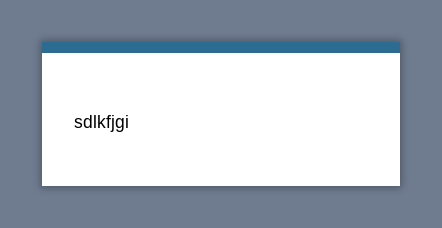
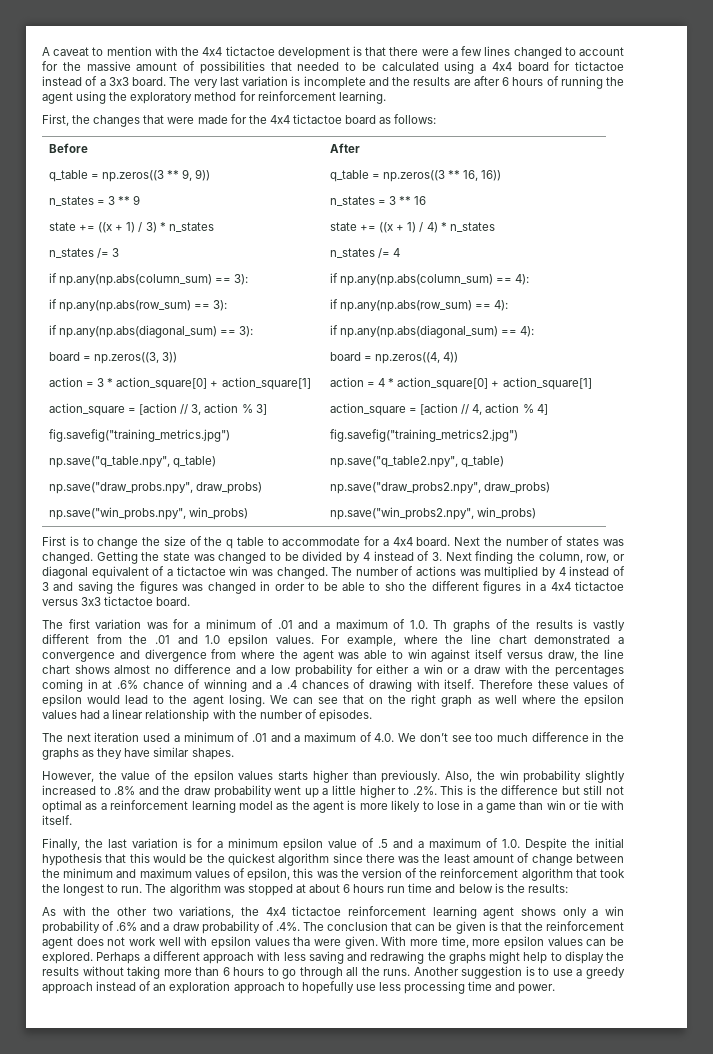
- sdlkfjgi
+ A caveat to mention with the 4x4 tictactoe development is that there were a few lines changed to account for the massive amount of possibilities that needed to be calculated using a 4x4 board for tictactoe instead of a 3x3 board. The very last variation is incomplete and the results are after 6 hours of running the agent using the exploratory method for reinforcement learning.
+ First, the changes that were made for the 4x4 tictactoe board as follows:
+ Before | After
+ q_table = np.zeros((3 ** 9, 9)) | q_table = np.zeros((3 ** 16, 16))
+ n_states = 3 ** 9 | n_states = 3 ** 16
+ state += ((x + 1) / 3) * n_states | state += ((x + 1) / 4) * n_states
+ n_states /= 3 | n_states /= 4
+ if np.any(np.abs(column_sum) == 3): | if np.any(np.abs(column_sum) == 4):
+ if np.any(np.abs(row_sum) == 3): | if np.any(np.abs(row_sum) == 4):
+ if np.any(np.abs(diagonal_sum) == 3): | if np.any(np.abs(diagonal_sum) == 4):
+ board = np.zeros((3, 3)) | board = np.zeros((4, 4))
+ action = 3 * action_square[0] + action_square[1] | action = 4 * action_square[0] + action_square[1]
+ action_square = [action // 3, action % 3] | action_square = [action // 4, action % 4]
+ fig.savefig("training_metrics.jpg") | fig.savefig("training_metrics2.jpg")
+ np.save("q_table.npy", q_table) | np.save("q_table2.npy", q_table)
+ np.save("draw_probs.npy", draw_probs) | np.save("draw_probs2.npy", draw_probs)
+ np.save("win_probs.npy", win_probs) | np.save("win_probs2.npy", win_probs)
+ First is to change the size of the q table to accommodate for a 4x4 board. Next the number of states was changed. Getting the state was changed to be divided by 4 instead of 3. Next finding the column, row, or diagonal equivalent of a tictactoe win was changed. The number of actions was multiplied by 4 instead of 3 and saving the figures was changed in order to be able to sho the different figures in a 4x4 tictactoe versus 3x3 tictactoe board.
+ The first variation was for a minimum of .01 and a maximum of 1.0. Th graphs of the results is vastly different from the .01 and 1.0 epsilon values. For example, where the line chart demonstrated a convergence and divergence from where the agent was able to win against itself versus draw, the line chart shows almost no difference and a low probability for either a win or a draw with the percentages coming in at .6% chance of winning and a .4 chances of drawing with itself. Therefore these values of epsilon would lead to the agent losing. We can see that on the right graph as well where the epsilon values had a linear relationship with the number of episodes.
+ The next iteration used a minimum of .01 and a maximum of 4.0. We don’t see too much difference in the graphs as they have similar shapes.
+ However, the value of the epsilon values starts higher than previously. Also, the win probability slightly increased to .8% and the draw probability went up a little higher to .2%. This is the difference but still not optimal as a reinforcement learning model as the agent is more likely to lose in a game than win or tie with itself.
+ Finally, the last variation is for a minimum epsilon value of .5 and a maximum of 1.0. Despite the initial hypothesis that this would be the quickest algorithm since there was the least amount of change between the minimum and maximum values of epsilon, this was the version of the reinforcement algorithm that took the longest to run. The algorithm was stopped at about 6 hours run time and below is the results:
+ As with the other two variations, the 4x4 tictactoe reinforcement learning agent shows only a win probability of .6% and a draw probability of .4%. The conclusion that can be given is that the reinforcement agent does not work well with epsilon values tha were given. With more time, more epsilon values can be explored. Perhaps a different approach with less saving and redrawing the graphs might help to display the results without taking more than 6 hours to go through all the runs. Another suggestion is to use a greedy approach instead of an exploration approach to hopefully use less processing time and power.

